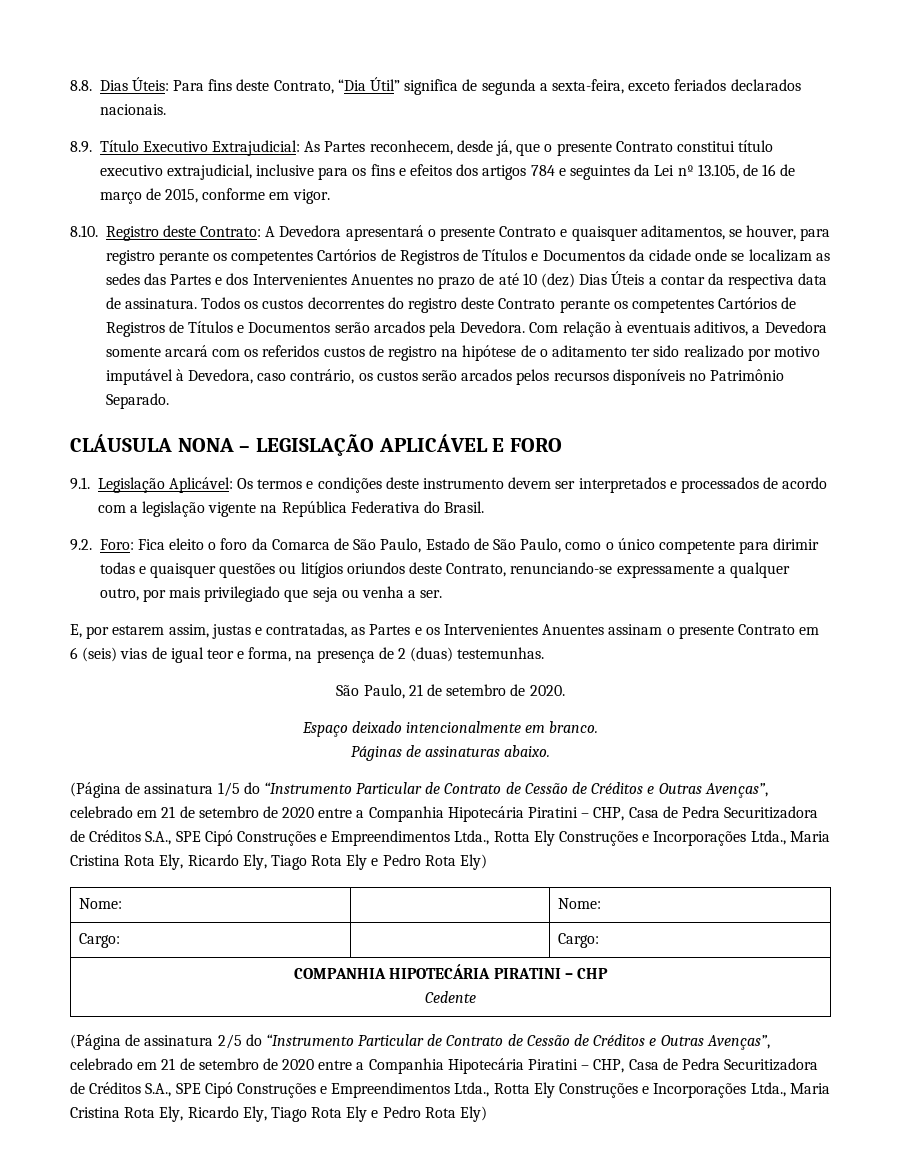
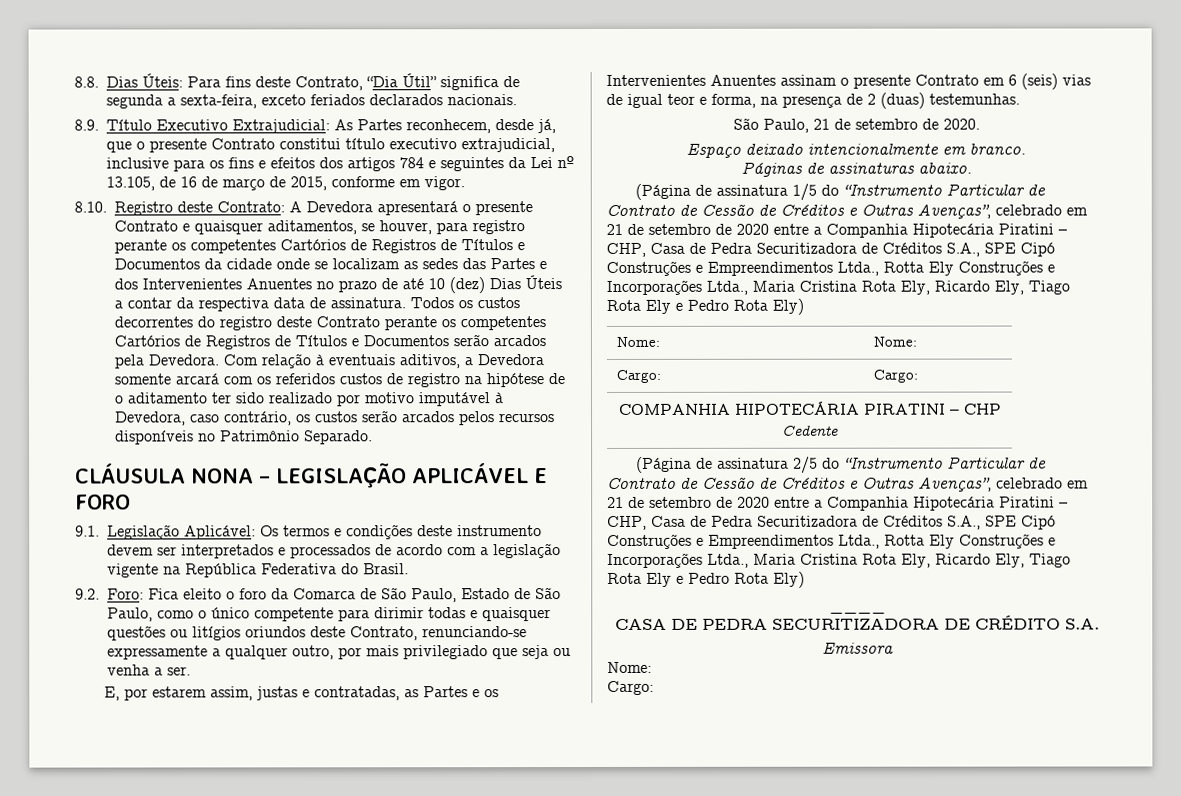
+ ____
+ CASA DE PEDRA SECURITIZADORA DE CRÉDITO S.A.
+ Emissora
+ Nome:
+ Cargo:

